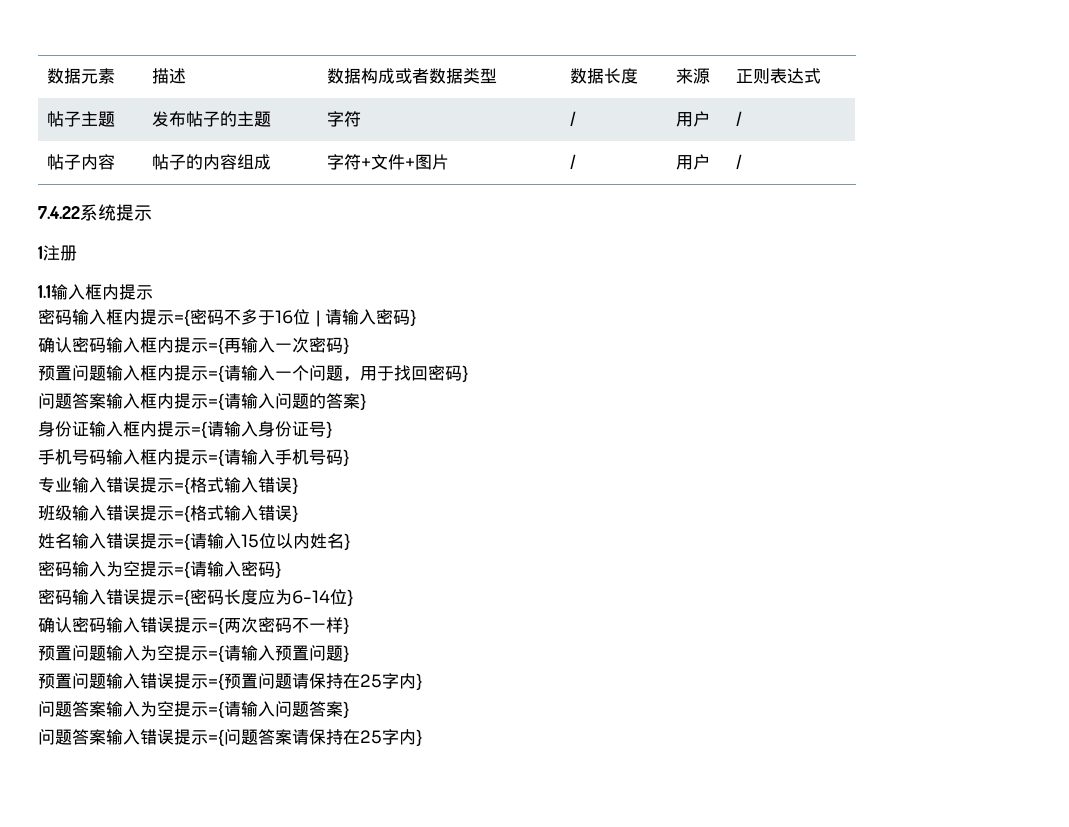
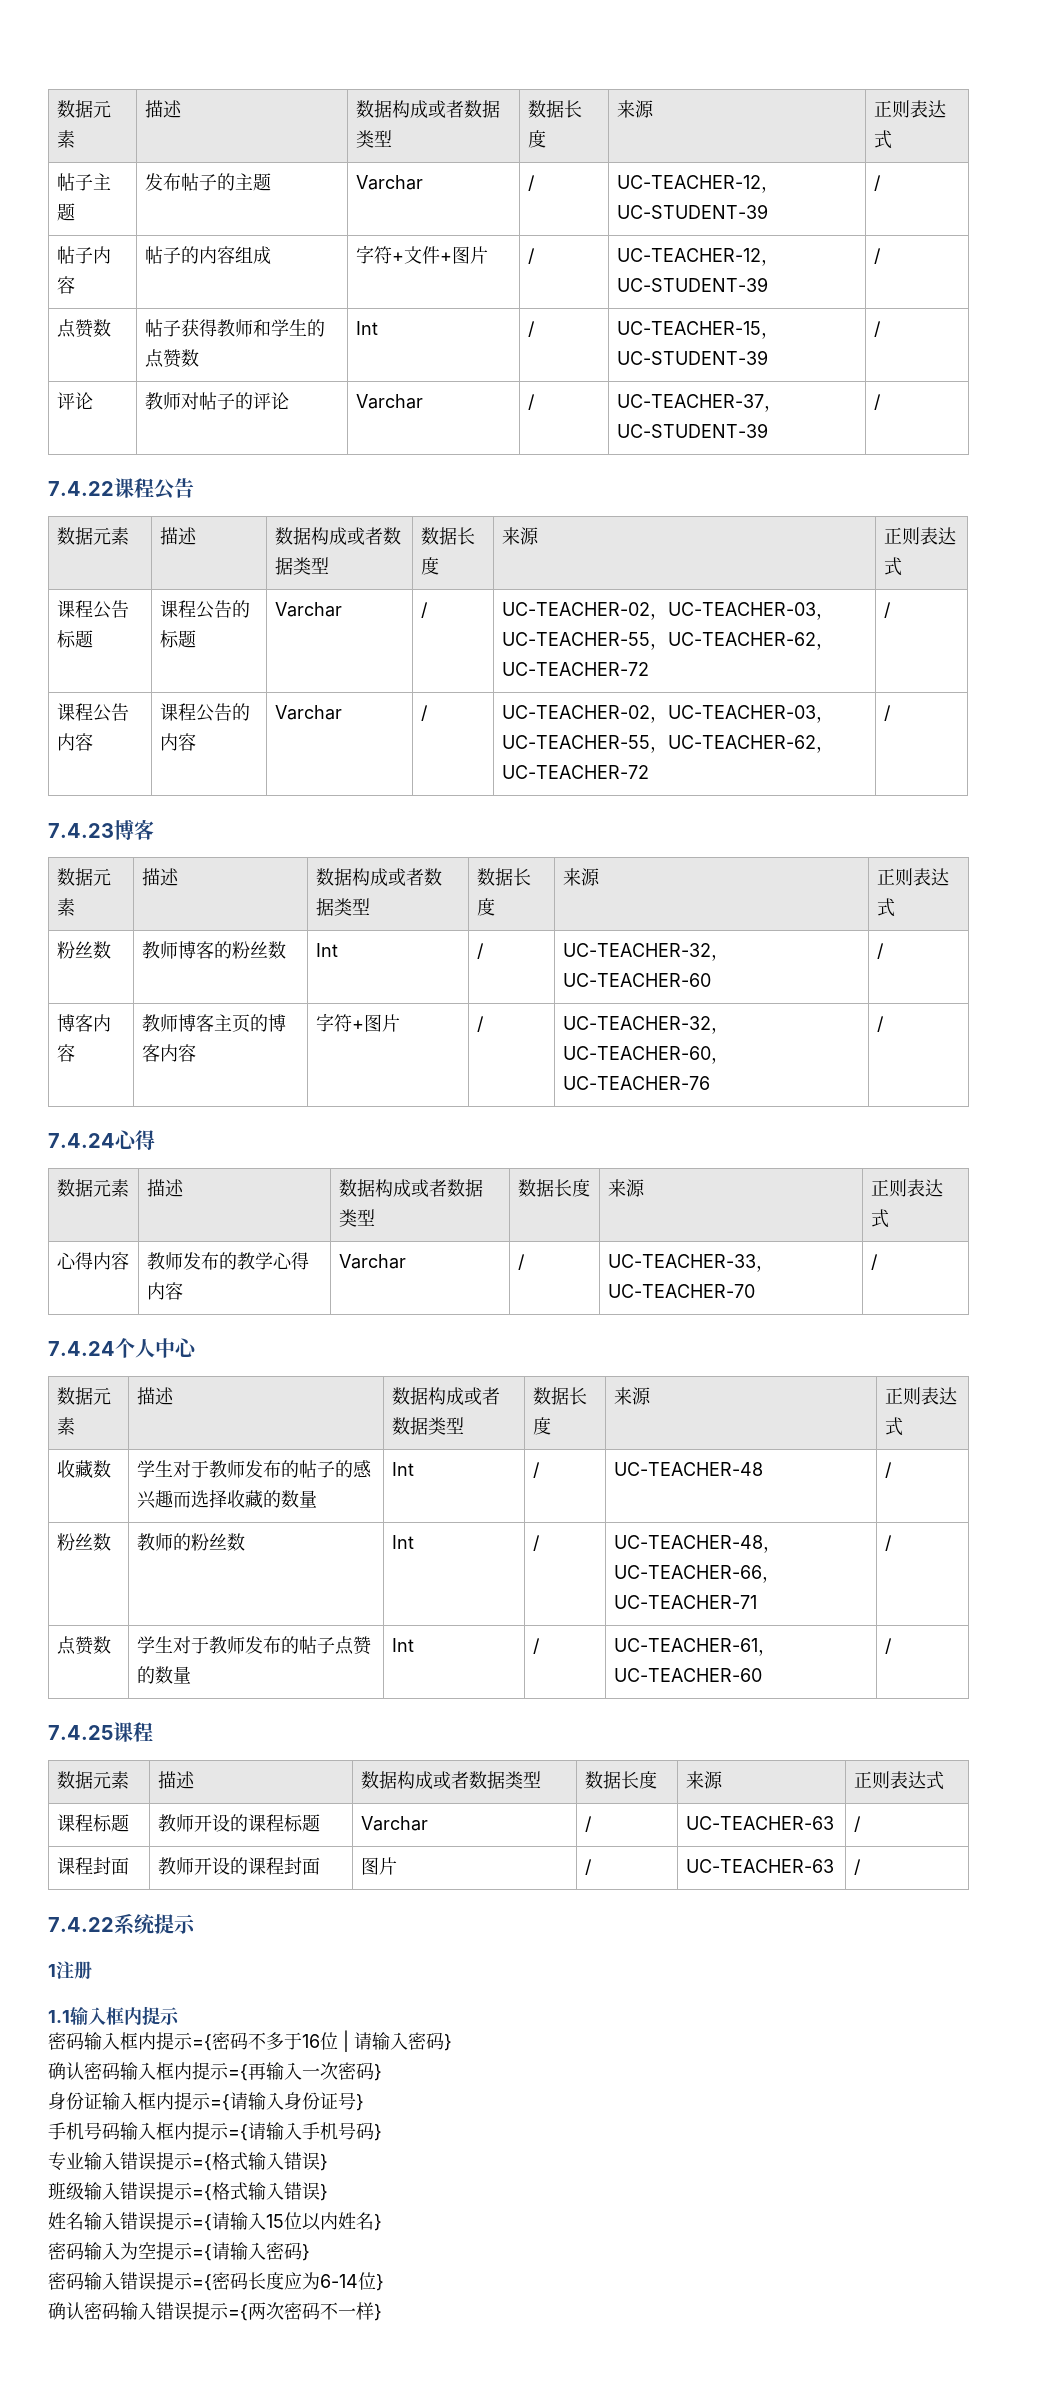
- 帖子主题 | 发布帖子的主题 | 字符 | / | 用户 | /
+ 帖子主题 | 发布帖子的主题 | Varchar | / | UC-TEACHER-12，UC-STUDENT-39 | /
- 帖子内容 | 帖子的内容组成 | 字符+文件+图片 | / | 用户 | /
+ 帖子内容 | 帖子的内容组成 | 字符+文件+图片 | / | UC-TEACHER-12，UC-STUDENT-39 | /
+ 点赞数 | 帖子获得教师和学生的点赞数 | Int | / | UC-TEACHER-15，UC-STUDENT-39 | /
+ 评论 | 教师对帖子的评论 | Varchar | / | UC-TEACHER-37，UC-STUDENT-39 | /
+ 7.4.22课程公告
+ 数据元素 | 描述 | 数据构成或者数据类型 | 数据长度 | 来源 | 正则表达式
+ 课程公告标题 | 课程公告的标题 | Varchar | / | UC-TEACHER-02，UC-TEACHER-03，UC-TEACHER-55，UC-TEACHER-62，UC-TEACHER-72 | /
+ 课程公告内容 | 课程公告的内容 | Varchar | / | UC-TEACHER-02，UC-TEACHER-03，UC-TEACHER-55，UC-TEACHER-62，UC-TEACHER-72 | /
+ 7.4.23博客
+ 数据元素 | 描述 | 数据构成或者数据类型 | 数据长度 | 来源 | 正则表达式
+ 粉丝数 | 教师博客的粉丝数 | Int | / | UC-TEACHER-32，UC-TEACHER-60 | /
+ 博客内容 | 教师博客主页的博客内容 | 字符+图片 | / | UC-TEACHER-32，UC-TEACHER-60，UC-TEACHER-76 | /
+ 7.4.24心得
+ 数据元素 | 描述 | 数据构成或者数据类型 | 数据长度 | 来源 | 正则表达式
+ 心得内容 | 教师发布的教学心得内容 | Varchar | / | UC-TEACHER-33，UC-TEACHER-70 | /
+ 7.4.24个人中心
+ 数据元素 | 描述 | 数据构成或者数据类型 | 数据长度 | 来源 | 正则表达式
+ 收藏数 | 学生对于教师发布的帖子的感兴趣而选择收藏的数量 | Int | / | UC-TEACHER-48 | /
+ 粉丝数 | 教师的粉丝数 | Int | / | UC-TEACHER-48，UC-TEACHER-66，UC-TEACHER-71 | /
+ 点赞数 | 学生对于教师发布的帖子点赞的数量 | Int | / | UC-TEACHER-61，UC-TEACHER-60 | /
+ 7.4.25课程
+ 数据元素 | 描述 | 数据构成或者数据类型 | 数据长度 | 来源 | 正则表达式
+ 课程标题 | 教师开设的课程标题 | Varchar | / | UC-TEACHER-63 | /
+ 课程封面 | 教师开设的课程封面 | 图片 | / | UC-TEACHER-63 | /
- 预置问题输入框内提示={请输入一个问题，用于找回密码}
- 问题答案输入框内提示={请输入问题的答案}
- 预置问题输入为空提示={请输入预置问题}
- 预置问题输入错误提示={预置问题请保持在25字内}
- 问题答案输入为空提示={请输入问题答案}
- 问题答案输入错误提示={问题答案请保持在25字内}

